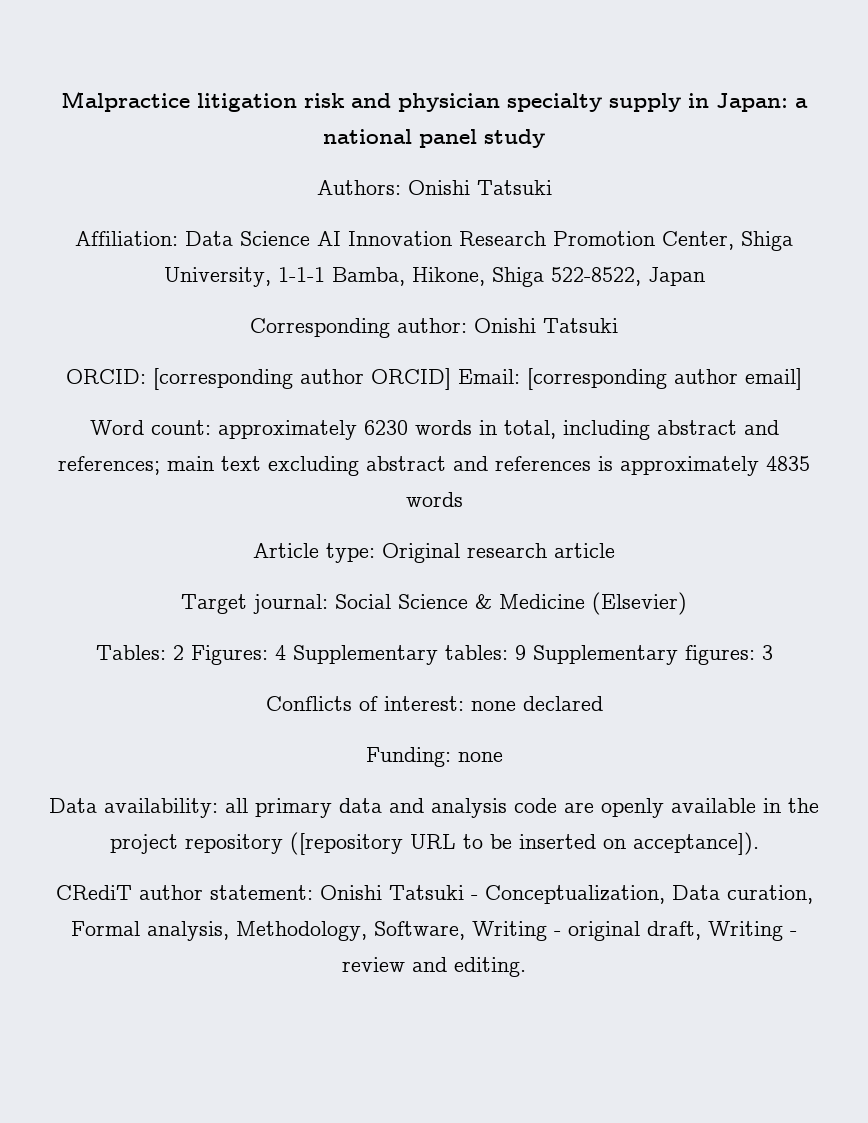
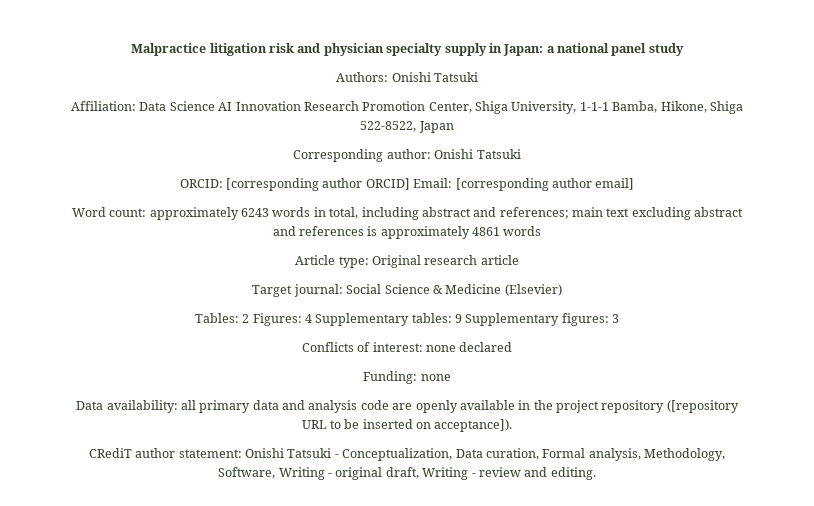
- Word count: approximately 6230 words in total, including abstract and references; main text excluding abstract and references is approximately 4835 words
+ Word count: approximately 6243 words in total, including abstract and references; main text excluding abstract and references is approximately 4861 words

